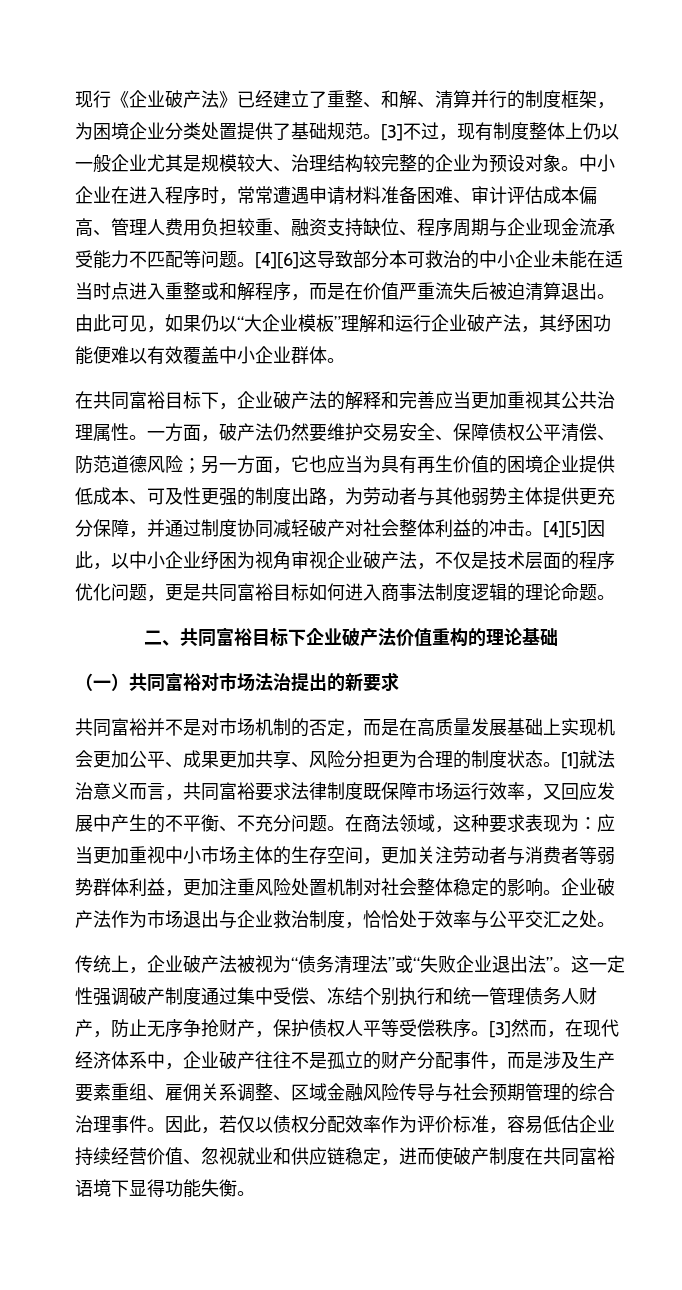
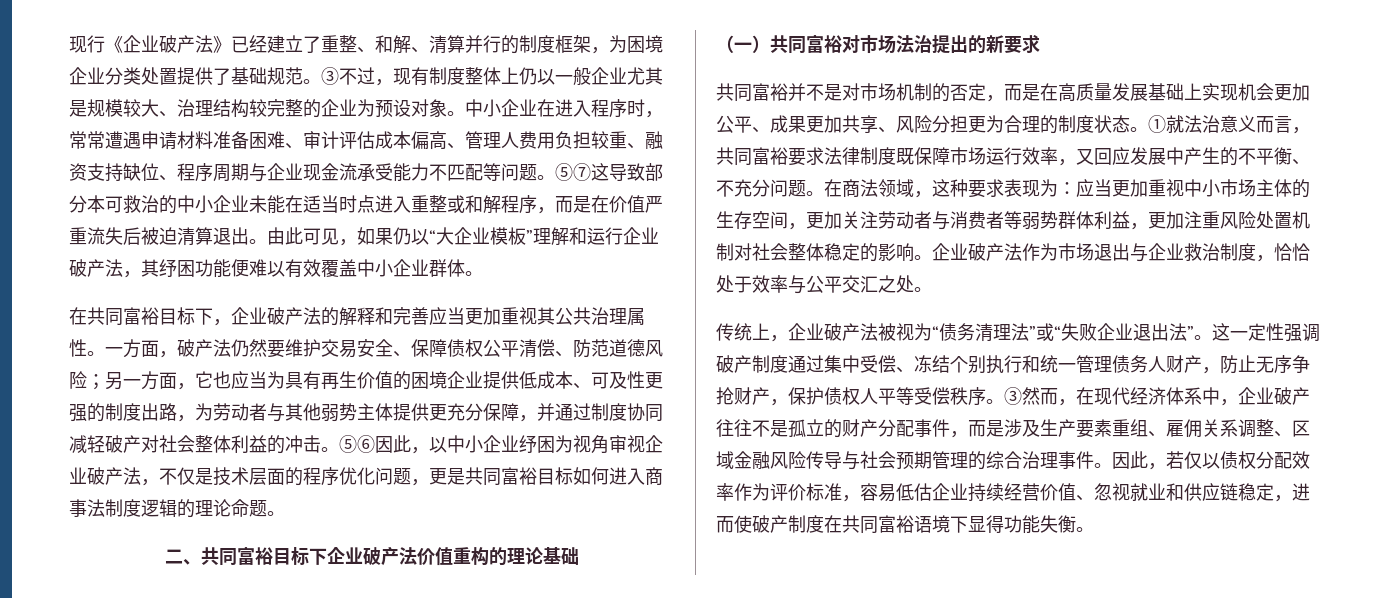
- [3]不过，现有制度整体上仍以一般企业尤其是规模较大、治理结构较完整的企业为预设对象。
+ ③不过，现有制度整体上仍以一般企业尤其是规模较大、治理结构较完整的企业为预设对象。
- [4][6]这导致部分本可救治的中小企业未能在适当时点进入重整或和解程序，而是在价值严重流失后被迫清算退出。
+ ⑤⑦这导致部分本可救治的中小企业未能在适当时点进入重整或和解程序，而是在价值严重流失后被迫清算退出。
- [4][5]因此，以中小企业纾困为视角审视企业破产法，不仅是技术层面的程序优化问题，更是共同富裕目标如何进入商事法制度逻辑的理论命题。
+ ⑤⑥因此，以中小企业纾困为视角审视企业破产法，不仅是技术层面的程序优化问题，更是共同富裕目标如何进入商事法制度逻辑的理论命题。
- [1]就法治意义而言，共同富裕要求法律制度既保障市场运行效率，又回应发展中产生的不平衡、不充分问题。
+ ①就法治意义而言，共同富裕要求法律制度既保障市场运行效率，又回应发展中产生的不平衡、不充分问题。
- [3]然而，在现代经济体系中，企业破产往往不是孤立的财产分配事件，而是涉及生产要素重组、雇佣关系调整、区域金融风险传导与社会预期管理的综合治理事件。
+ ③然而，在现代经济体系中，企业破产往往不是孤立的财产分配事件，而是涉及生产要素重组、雇佣关系调整、区域金融风险传导与社会预期管理的综合治理事件。

